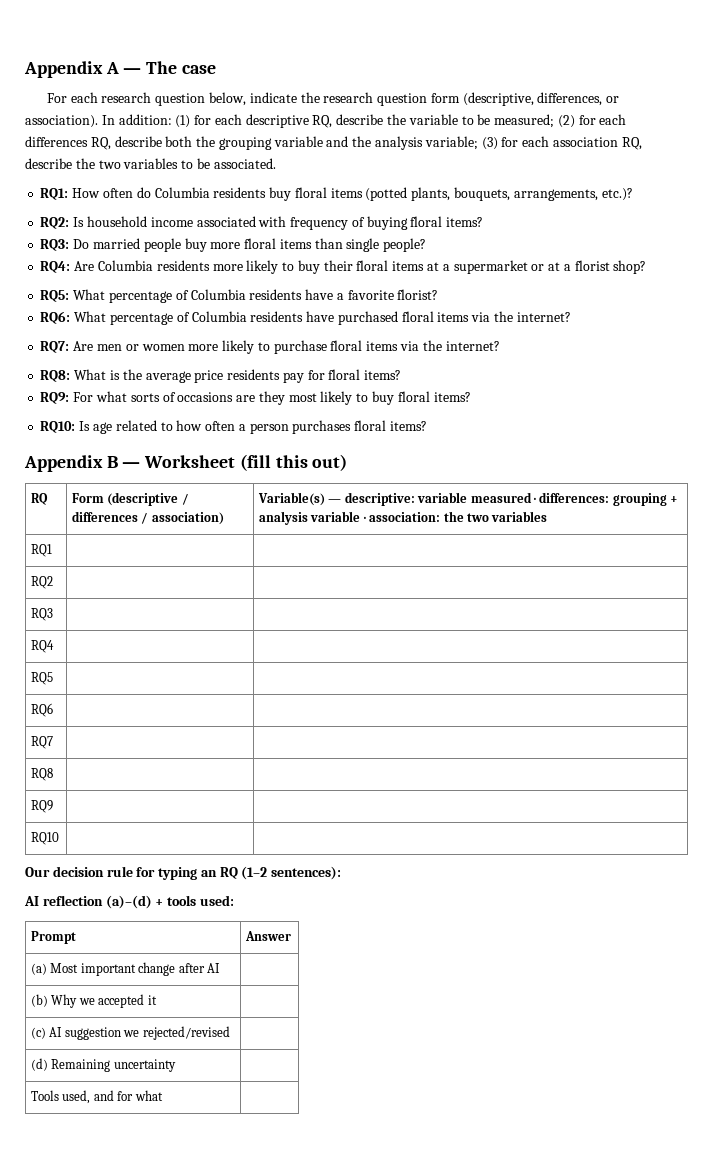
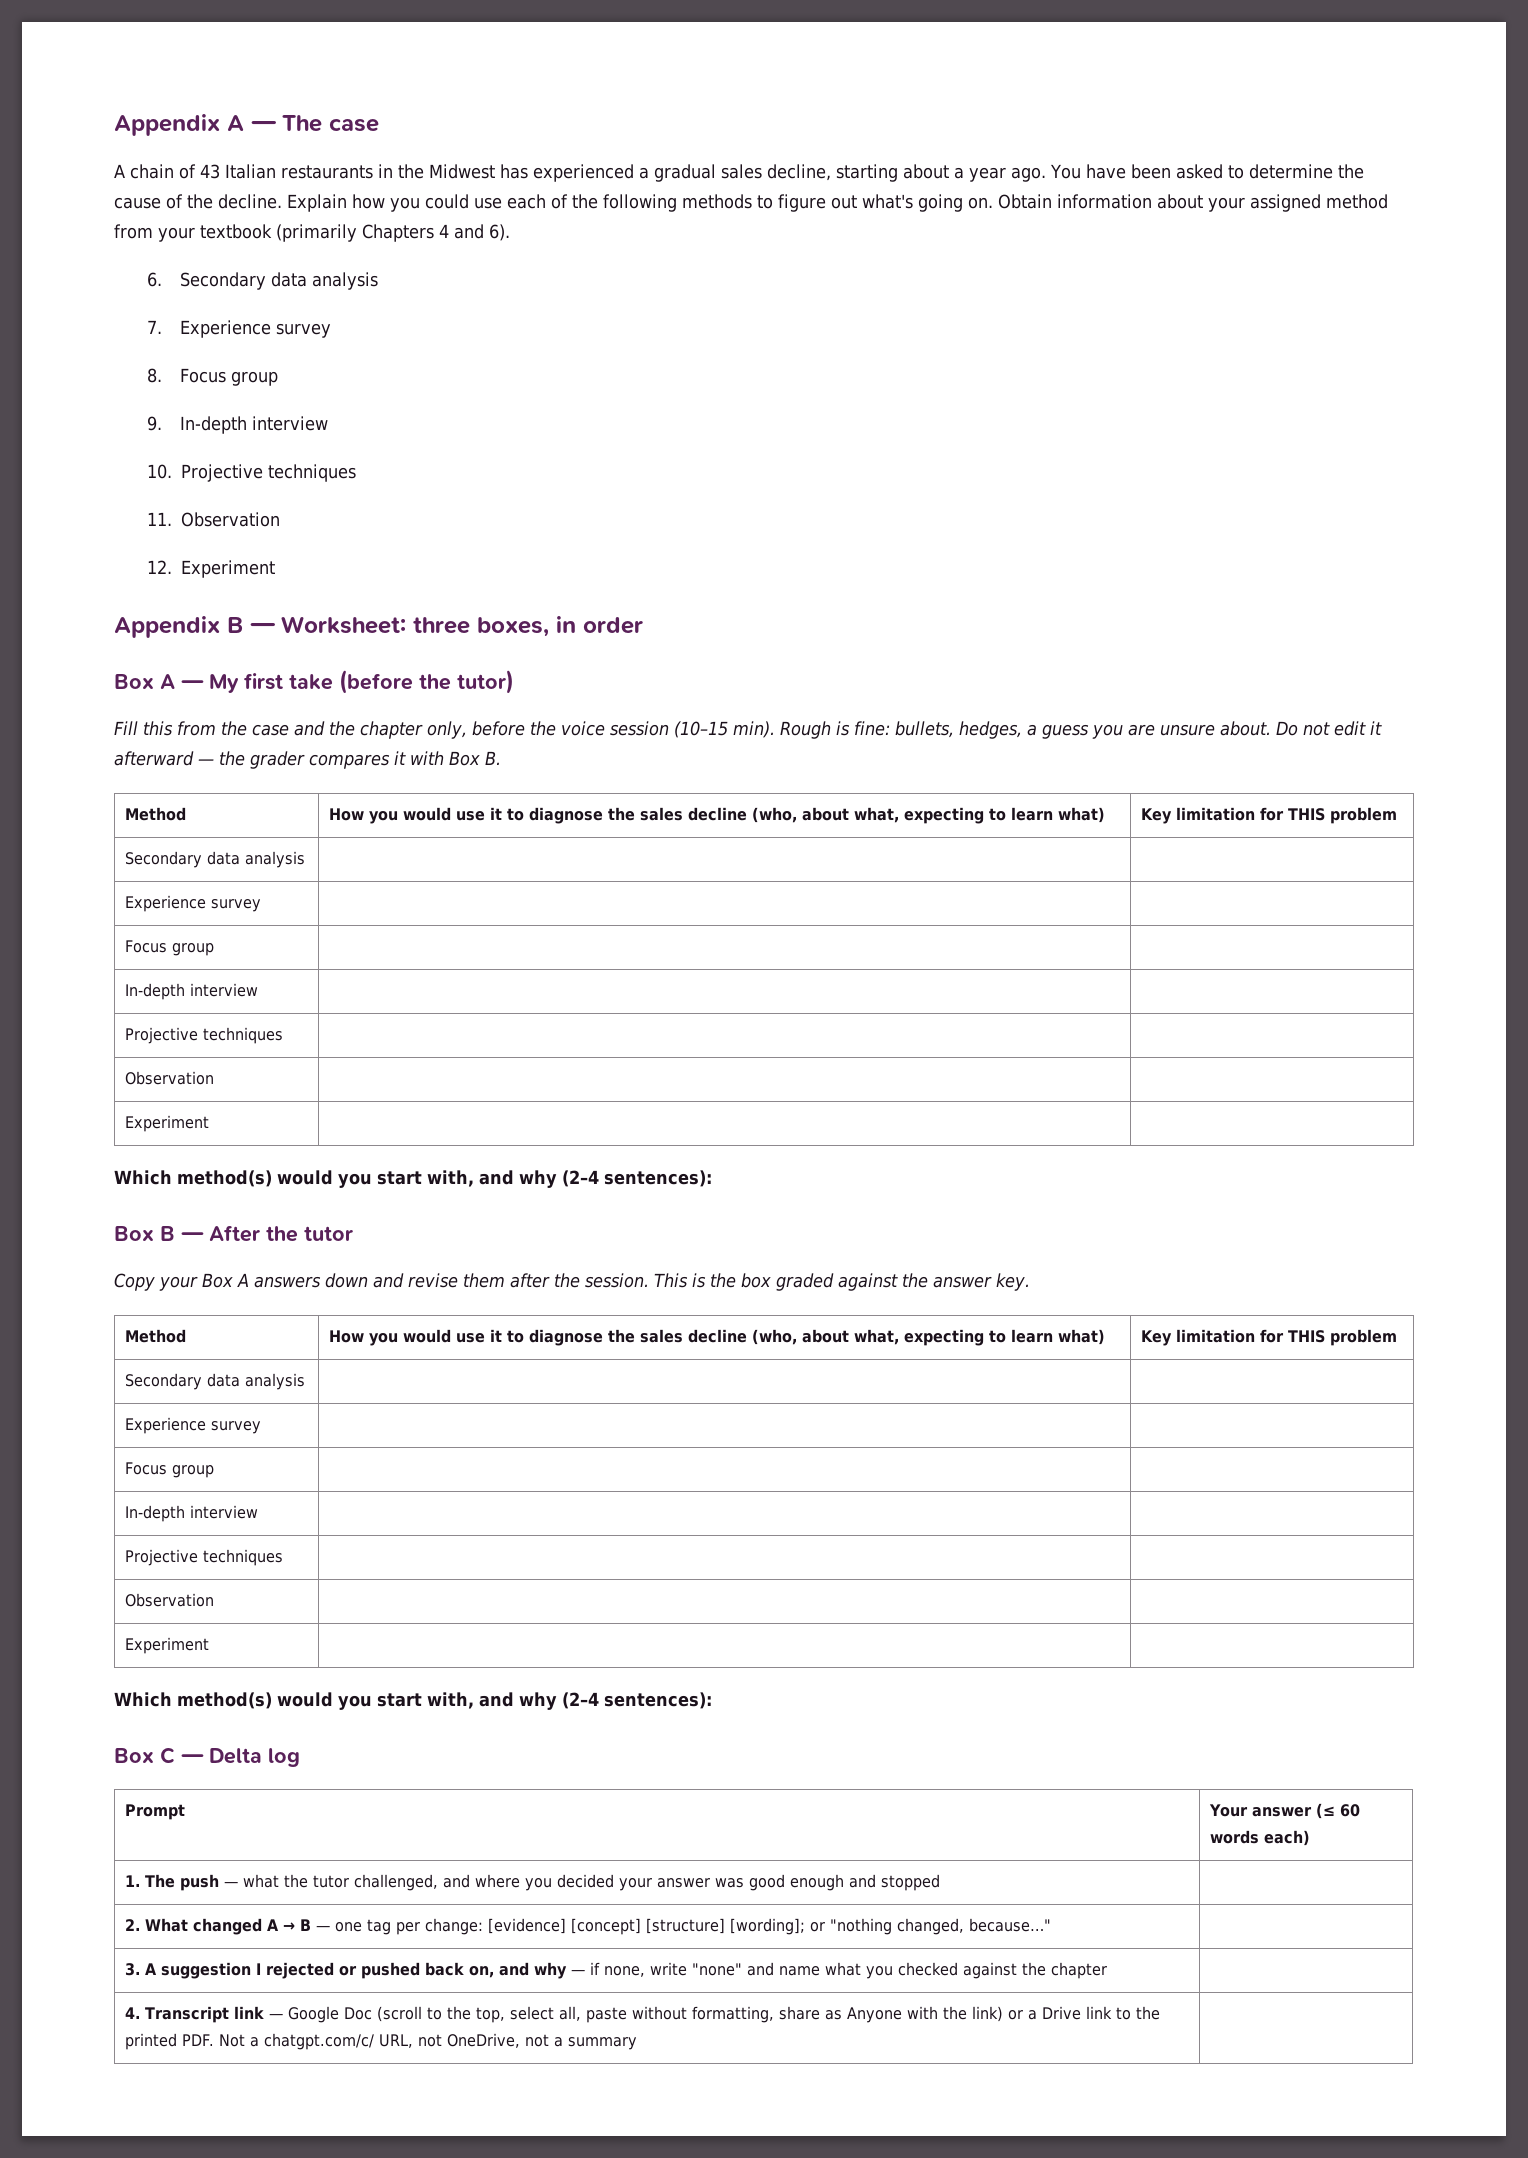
- For each research question below, indicate the research question form (descriptive, differences, or association). In addition: (1) for each descriptive RQ, describe the variable to be measured; (2) for each differences RQ, describe both the grouping variable and the analysis variable; (3) for each association RQ, describe the two variables to be associated.
- RQ1: How often do Columbia residents buy floral items (potted plants, bouquets, arrangements, etc.)?
- RQ2: Is household income associated with frequency of buying floral items?
- RQ3: Do married people buy more floral items than single people?
- RQ4: Are Columbia residents more likely to buy their floral items at a supermarket or at a florist shop?
- RQ5: What percentage of Columbia residents have a favorite florist?
- RQ6: What percentage of Columbia residents have purchased floral items via the internet?
- RQ7: Are men or women more likely to purchase floral items via the internet?
- RQ8: What is the average price residents pay for floral items?
- RQ9: For what sorts of occasions are they most likely to buy floral items?
- RQ10: Is age related to how often a person purchases floral items?
- Appendix B — Worksheet (fill this out)
- RQ | Form (descriptive / differences / association) | Variable(s) — descriptive: variable measured · differences: grouping + analysis variable · association: the two variables
- RQ1 | |
- RQ2 | |
- RQ3 | |
- RQ4 | |
- RQ5 | |
- RQ6 | |
- RQ7 | |
- RQ8 | |
- RQ9 | |
- RQ10 | |
- Our decision rule for typing an RQ (1–2 sentences):
- AI reflection (a)–(d) + tools used:
- Prompt | Answer
- (a) Most important change after AI |
- (b) Why we accepted it |
- (c) AI suggestion we rejected/revised |
- (d) Remaining uncertainty |
- Tools used, and for what |
+ A chain of 43 Italian restaurants in the Midwest has experienced a gradual sales decline, starting about a year ago. You have been asked to determine the cause of the decline. Explain how you could use each of the following methods to figure out what's going on. Obtain information about your assigned method from your textbook (primarily Chapters 4 and 6).
+ 6. Secondary data analysis
+ 7. Experience survey
+ 8. Focus group
+ 9. In-depth interview
+ 10. Projective techniques
+ 11. Observation
+ 12. Experiment
+ Appendix B — Worksheet: three boxes, in order
+ Box A — My first take (before the tutor)
+ Fill this from the case and the chapter only, before the voice session (10–15 min). Rough is fine: bullets, hedges, a guess you are unsure about. Do not edit it afterward — the grader compares it with Box B.
+ Method | How you would use it to diagnose the sales decline (who, about what, expecting to learn what) | Key limitation for THIS problem
+ Secondary data analysis | |
+ Experience survey | |
+ Focus group | |
+ In-depth interview | |
+ Projective techniques | |
+ Observation | |
+ Experiment | |
+ Which method(s) would you start with, and why (2–4 sentences):
+ Box B — After the tutor
+ Copy your Box A answers down and revise them after the session. This is the box graded against the answer key.
+ Method | How you would use it to diagnose the sales decline (who, about what, expecting to learn what) | Key limitation for THIS problem
+ Secondary data analysis | |
+ Experience survey | |
+ Focus group | |
+ In-depth interview | |
+ Projective techniques | |
+ Observation | |
+ Experiment | |
+ Which method(s) would you start with, and why (2–4 sentences):
+ Box C — Delta log
+ Prompt | Your answer (≤ 60 words each)
+ 1. The push — what the tutor challenged, and where you decided your answer was good enough and stopped |
+ 2. What changed A → B — one tag per change: [evidence] [concept] [structure] [wording]; or "nothing changed, because…" |
+ 3. A suggestion I rejected or pushed back on, and why — if none, write "none" and name what you checked against the chapter |
+ 4. Transcript link — Google Doc (scroll to the top, select all, paste without formatting, share as Anyone with the link) or a Drive link to the printed PDF. Not a chatgpt.com/c/ URL, not OneDrive, not a summary |

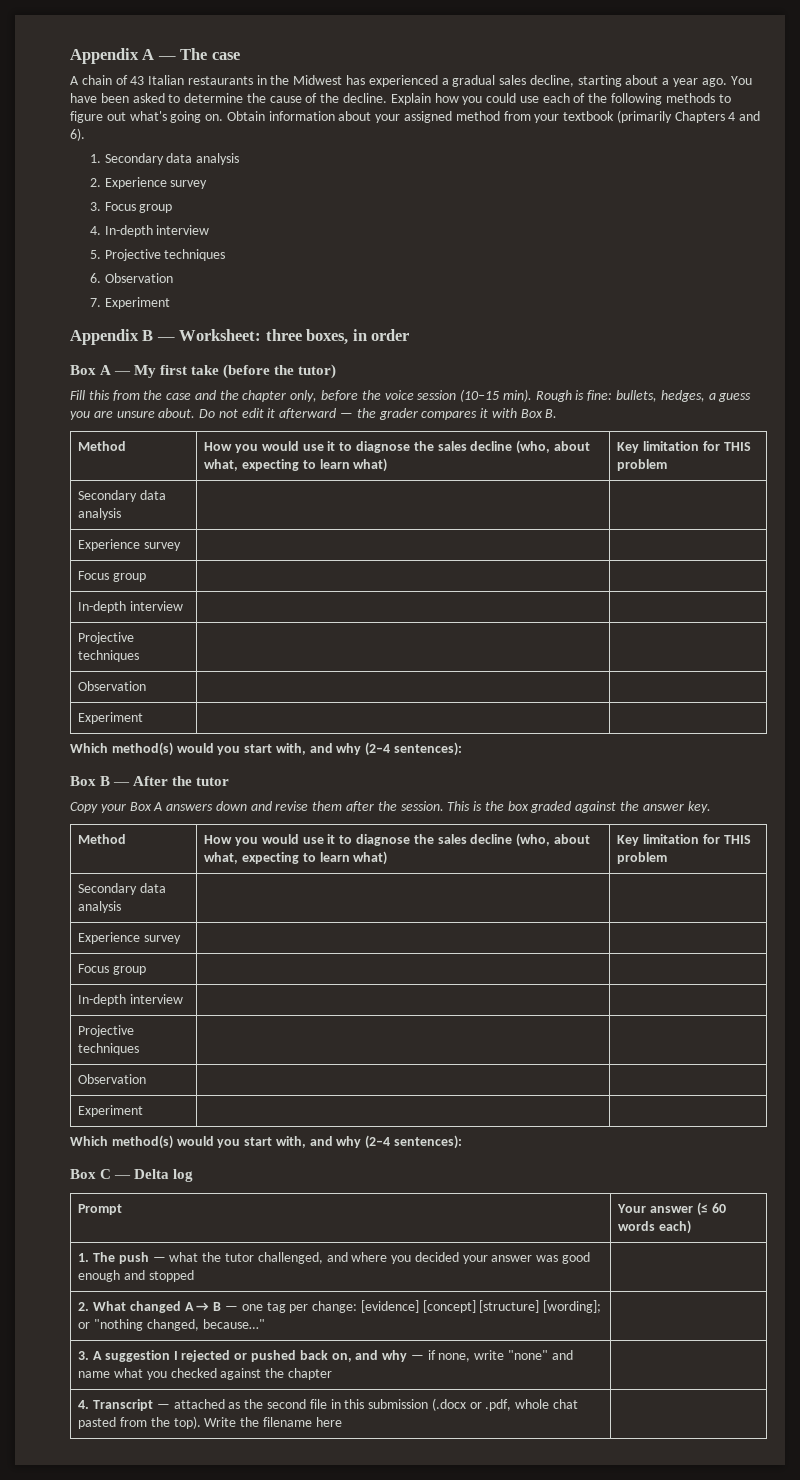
- 6. Secondary data analysis
+ 1. Secondary data analysis
- 7. Experience survey
+ 2. Experience survey
- 8. Focus group
+ 3. Focus group
- 9. In-depth interview
+ 4. In-depth interview
- 10. Projective techniques
+ 5. Projective techniques
- 11. Observation
+ 6. Observation
- 12. Experiment
+ 7. Experiment
- 4. Transcript link — Google Doc (scroll to the top, select all, paste without formatting, share as Anyone with the link) or a Drive link to the printed PDF. Not a chatgpt.com/c/ URL, not OneDrive, not a summary |
+ 4. Transcript — attached as the second file in this submission (.docx or .pdf, whole chat pasted from the top). Write the filename here |

